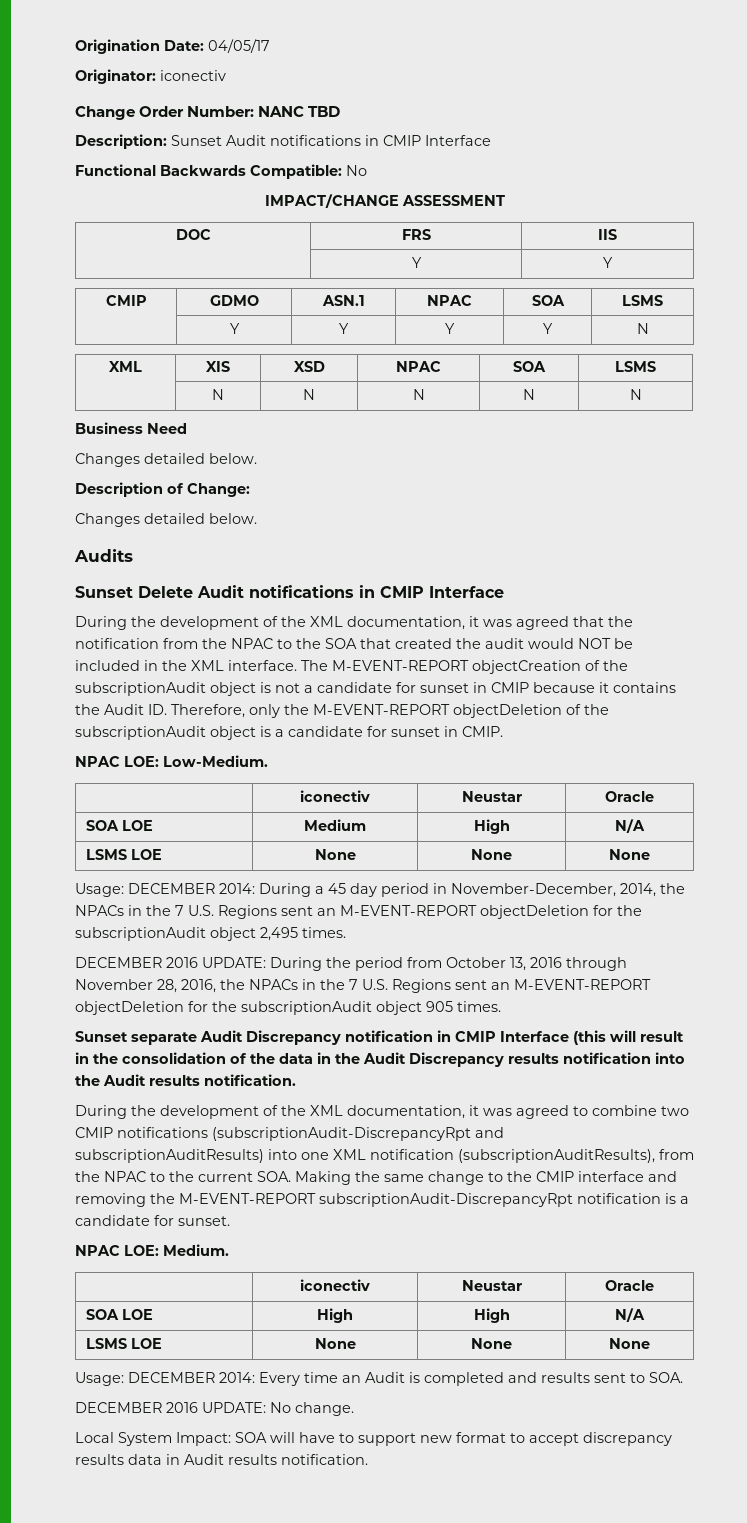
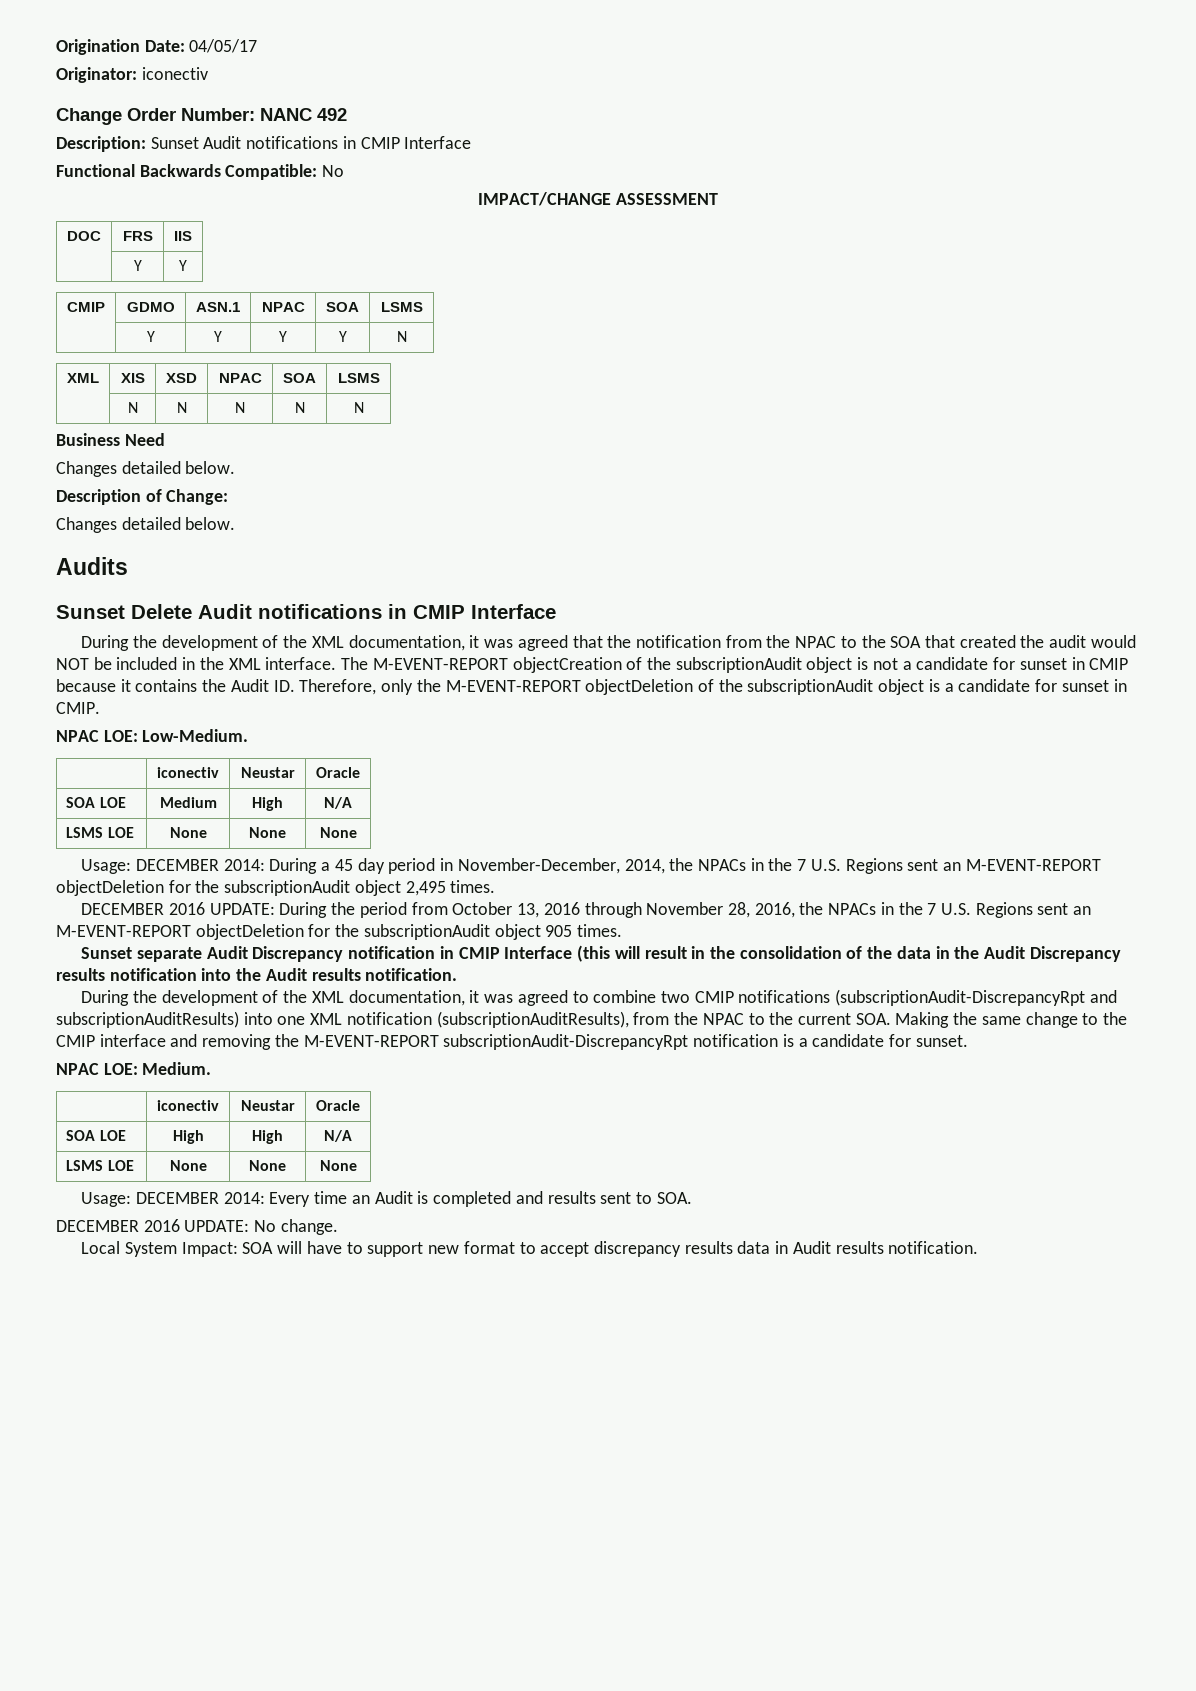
- Change Order Number: NANC TBD
+ Change Order Number: NANC 492

